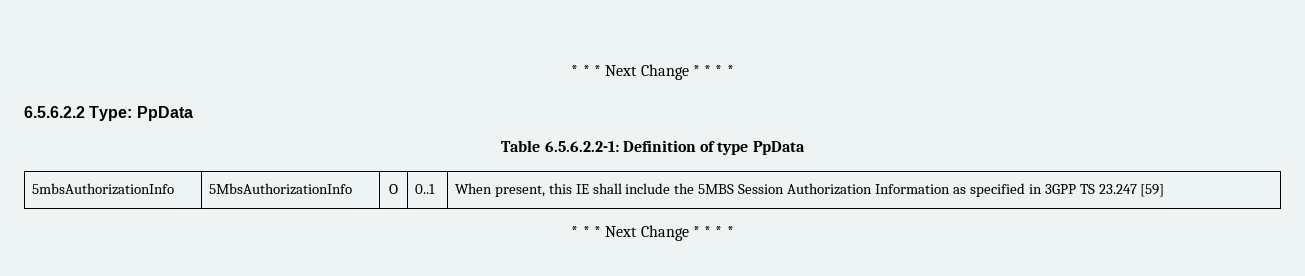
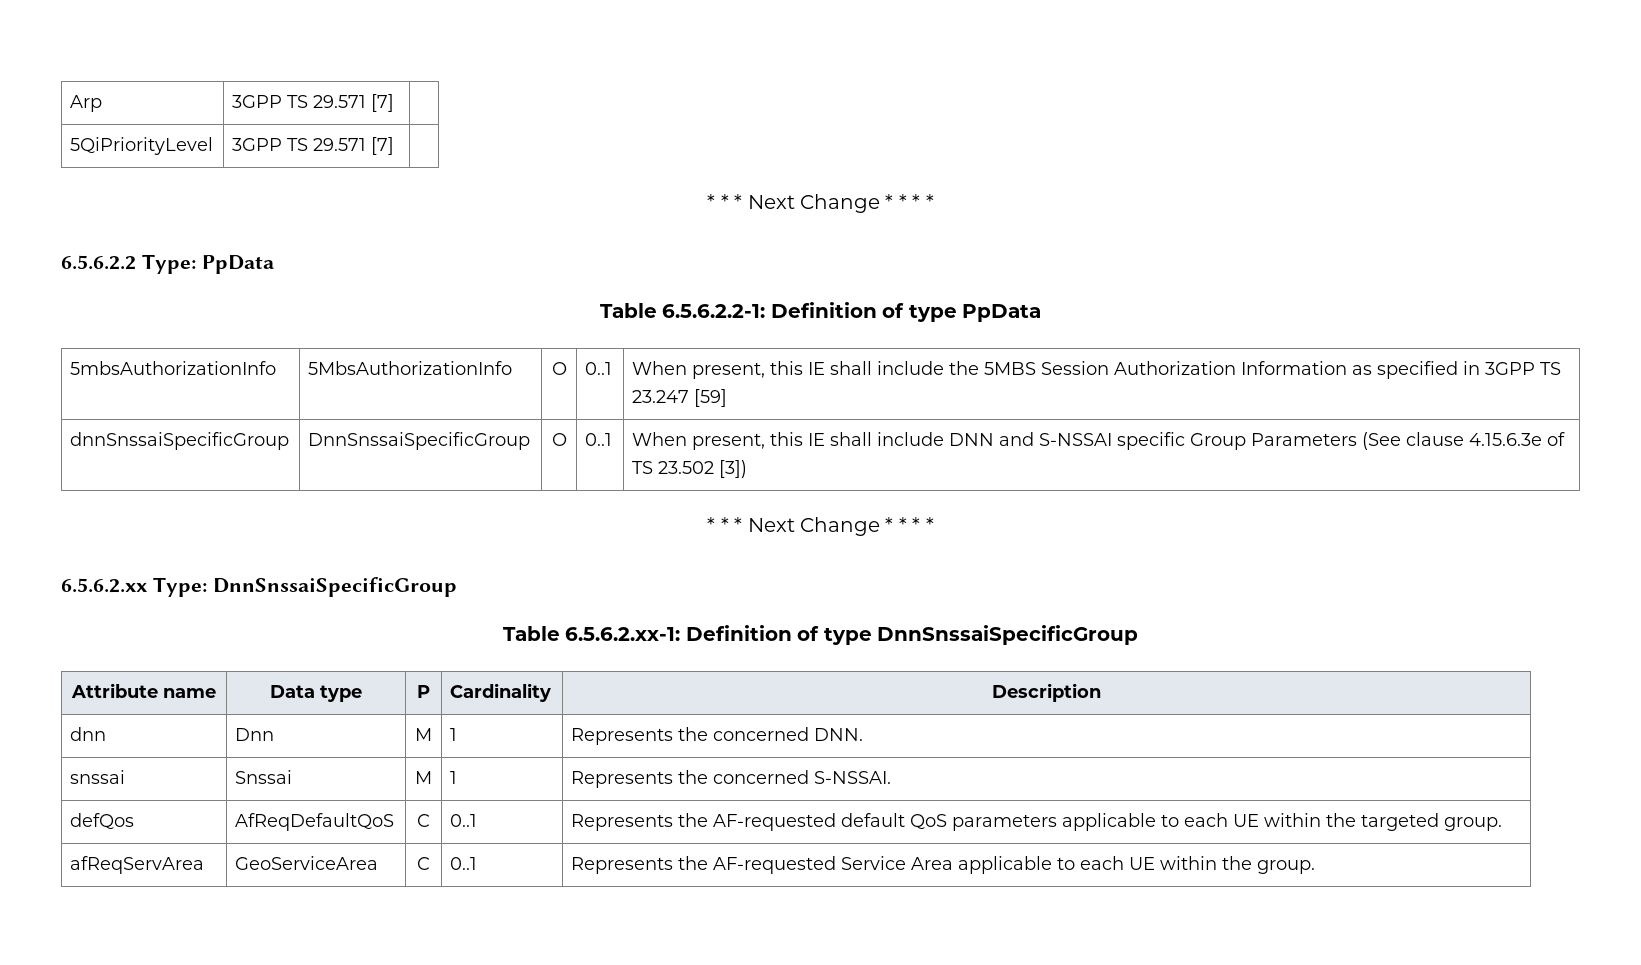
+ Arp | 3GPP TS 29.571 [7] |
+ 5QiPriorityLevel | 3GPP TS 29.571 [7] |
  5mbsAuthorizationInfo | 5MbsAuthorizationInfo | O | 0..1 | When present, this IE shall include the 5MBS Session Authorization Information as specified in 3GPP TS 23.247 [59]
+ dnnSnssaiSpecificGroup | DnnSnssaiSpecificGroup | O | 0..1 | When present, this IE shall include DNN and S-NSSAI specific Group Parameters (See clause 4.15.6.3e of TS 23.502 [3])
  * * * Next Change * * * *
+ 6.5.6.2.xx Type: DnnSnssaiSpecificGroup
+ Table 6.5.6.2.xx-1: Definition of type DnnSnssaiSpecificGroup
+ Attribute name | Data type | P | Cardinality | Description
+ dnn | Dnn | M | 1 | Represents the concerned DNN.
+ snssai | Snssai | M | 1 | Represents the concerned S-NSSAI.
+ defQos | AfReqDefaultQoS | C | 0..1 | Represents the AF-requested default QoS parameters applicable to each UE within the targeted group.
+ afReqServArea | GeoServiceArea | C | 0..1 | Represents the AF-requested Service Area applicable to each UE within the group.

